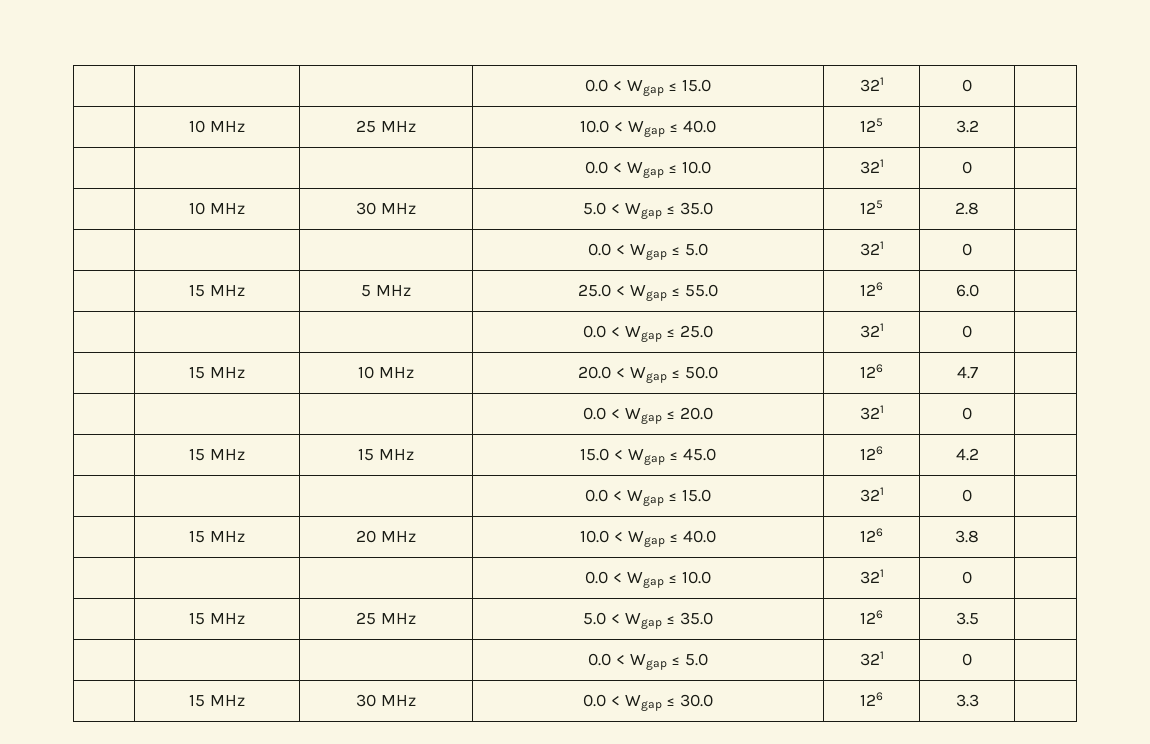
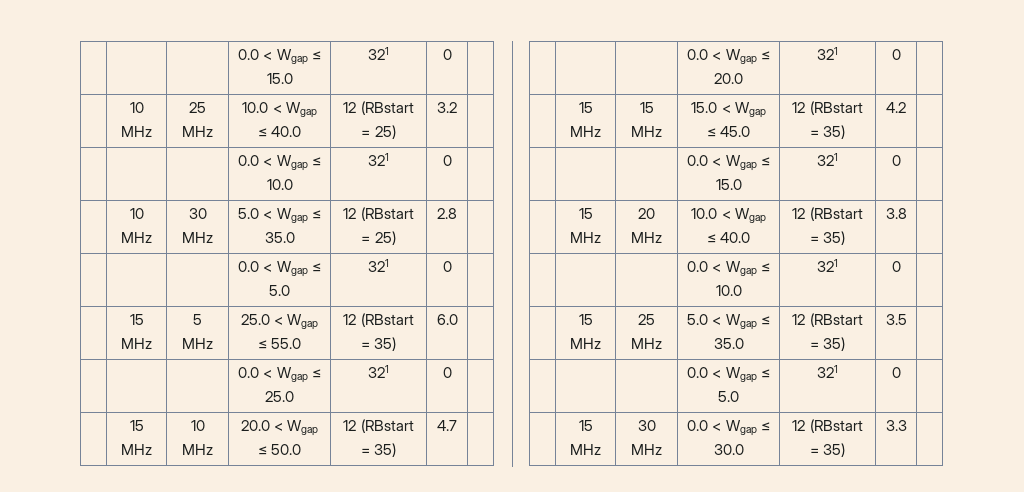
- | 10 MHz | 25 MHz | 10.0 < Wgap ≤ 40.0 | 125 | 3.2 |
+ | 10 MHz | 25 MHz | 10.0 < Wgap ≤ 40.0 | 12 (RBstart = 25) | 3.2 |
- | 10 MHz | 30 MHz | 5.0 < Wgap ≤ 35.0 | 125 | 2.8 |
+ | 10 MHz | 30 MHz | 5.0 < Wgap ≤ 35.0 | 12 (RBstart = 25) | 2.8 |
- | 15 MHz | 5 MHz | 25.0 < Wgap ≤ 55.0 | 126 | 6.0 |
+ | 15 MHz | 5 MHz | 25.0 < Wgap ≤ 55.0 | 12 (RBstart = 35) | 6.0 |
- | 15 MHz | 10 MHz | 20.0 < Wgap ≤ 50.0 | 126 | 4.7 |
+ | 15 MHz | 10 MHz | 20.0 < Wgap ≤ 50.0 | 12 (RBstart = 35) | 4.7 |
- | 15 MHz | 15 MHz | 15.0 < Wgap ≤ 45.0 | 126 | 4.2 |
+ | 15 MHz | 15 MHz | 15.0 < Wgap ≤ 45.0 | 12 (RBstart = 35) | 4.2 |
- | 15 MHz | 20 MHz | 10.0 < Wgap ≤ 40.0 | 126 | 3.8 |
+ | 15 MHz | 20 MHz | 10.0 < Wgap ≤ 40.0 | 12 (RBstart = 35) | 3.8 |
- | 15 MHz | 25 MHz | 5.0 < Wgap ≤ 35.0 | 126 | 3.5 |
+ | 15 MHz | 25 MHz | 5.0 < Wgap ≤ 35.0 | 12 (RBstart = 35) | 3.5 |
- | 15 MHz | 30 MHz | 0.0 < Wgap ≤ 30.0 | 126 | 3.3 |
+ | 15 MHz | 30 MHz | 0.0 < Wgap ≤ 30.0 | 12 (RBstart = 35) | 3.3 |

